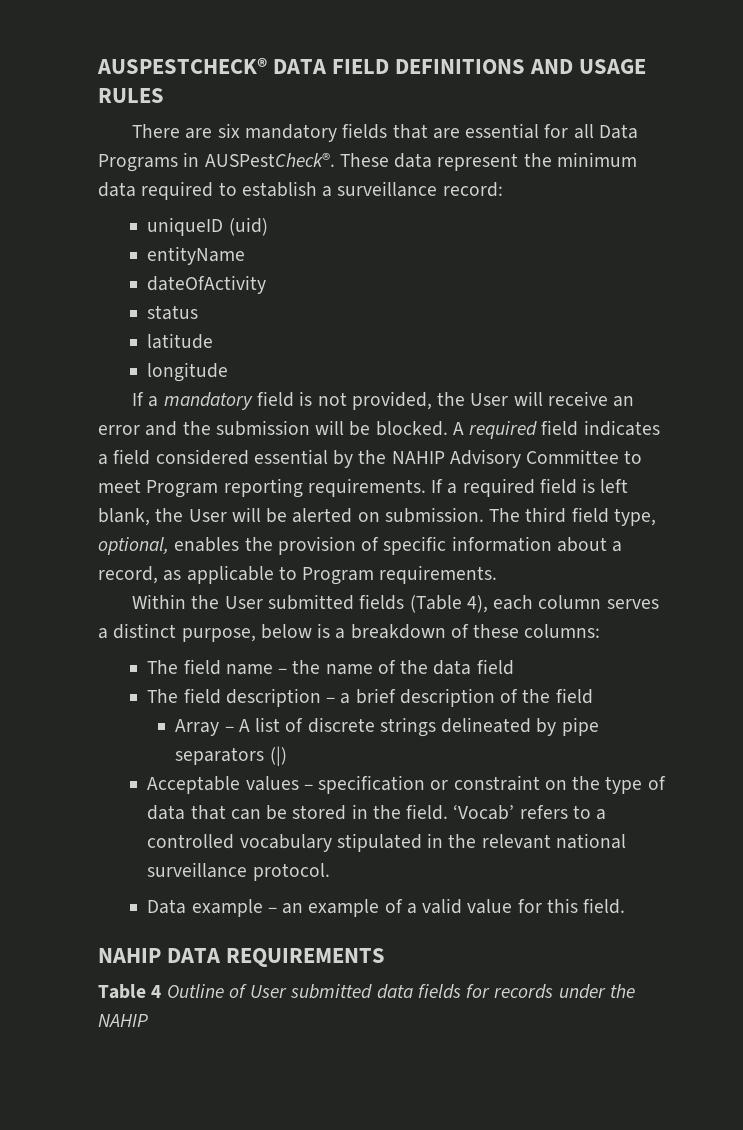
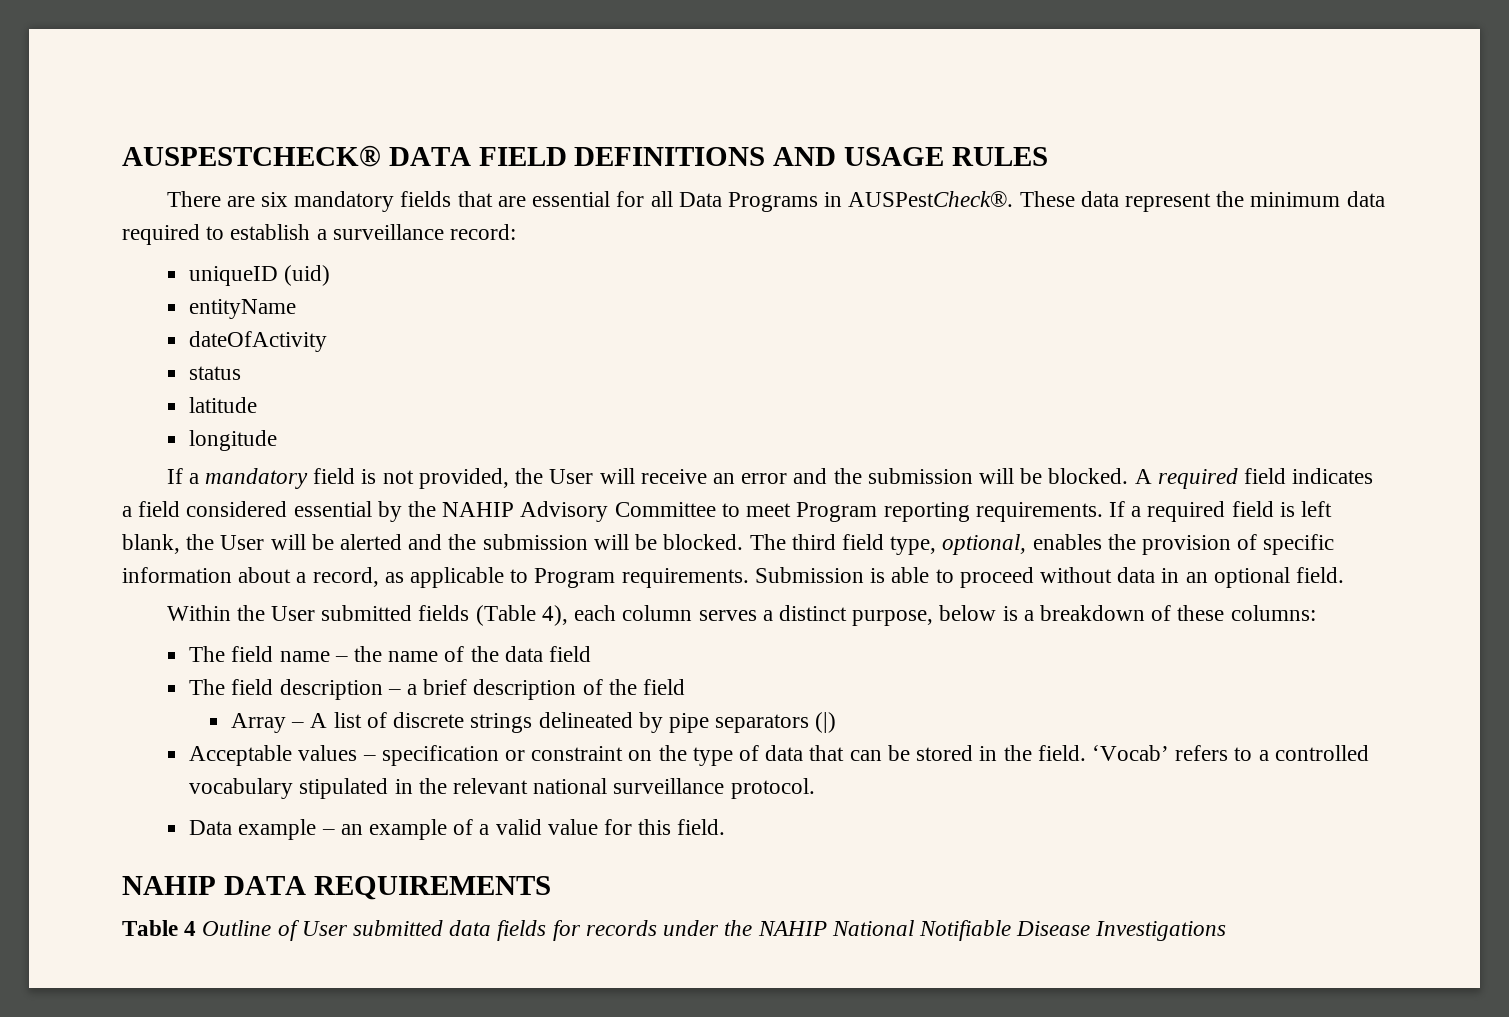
- If a required field is left blank, the User will be alerted on submission.
+ If a required field is left blank, the User will be alerted and the submission will be blocked.
+ Submission is able to proceed without data in an optional field.
- Table 4 Outline of User submitted data fields for records under the NAHIP
+ Table 4 Outline of User submitted data fields for records under the NAHIP National Notifiable Disease Investigations

